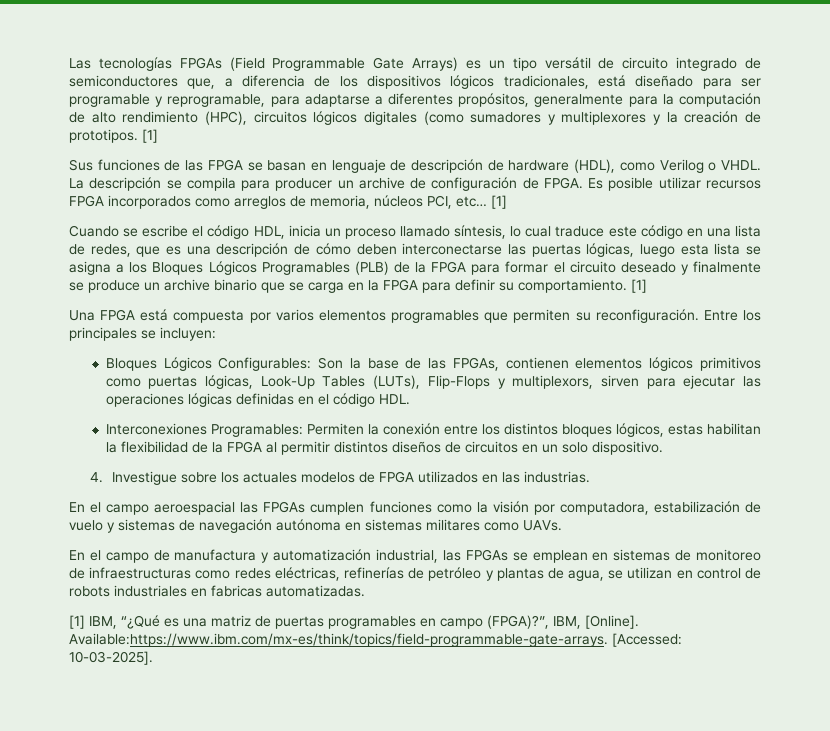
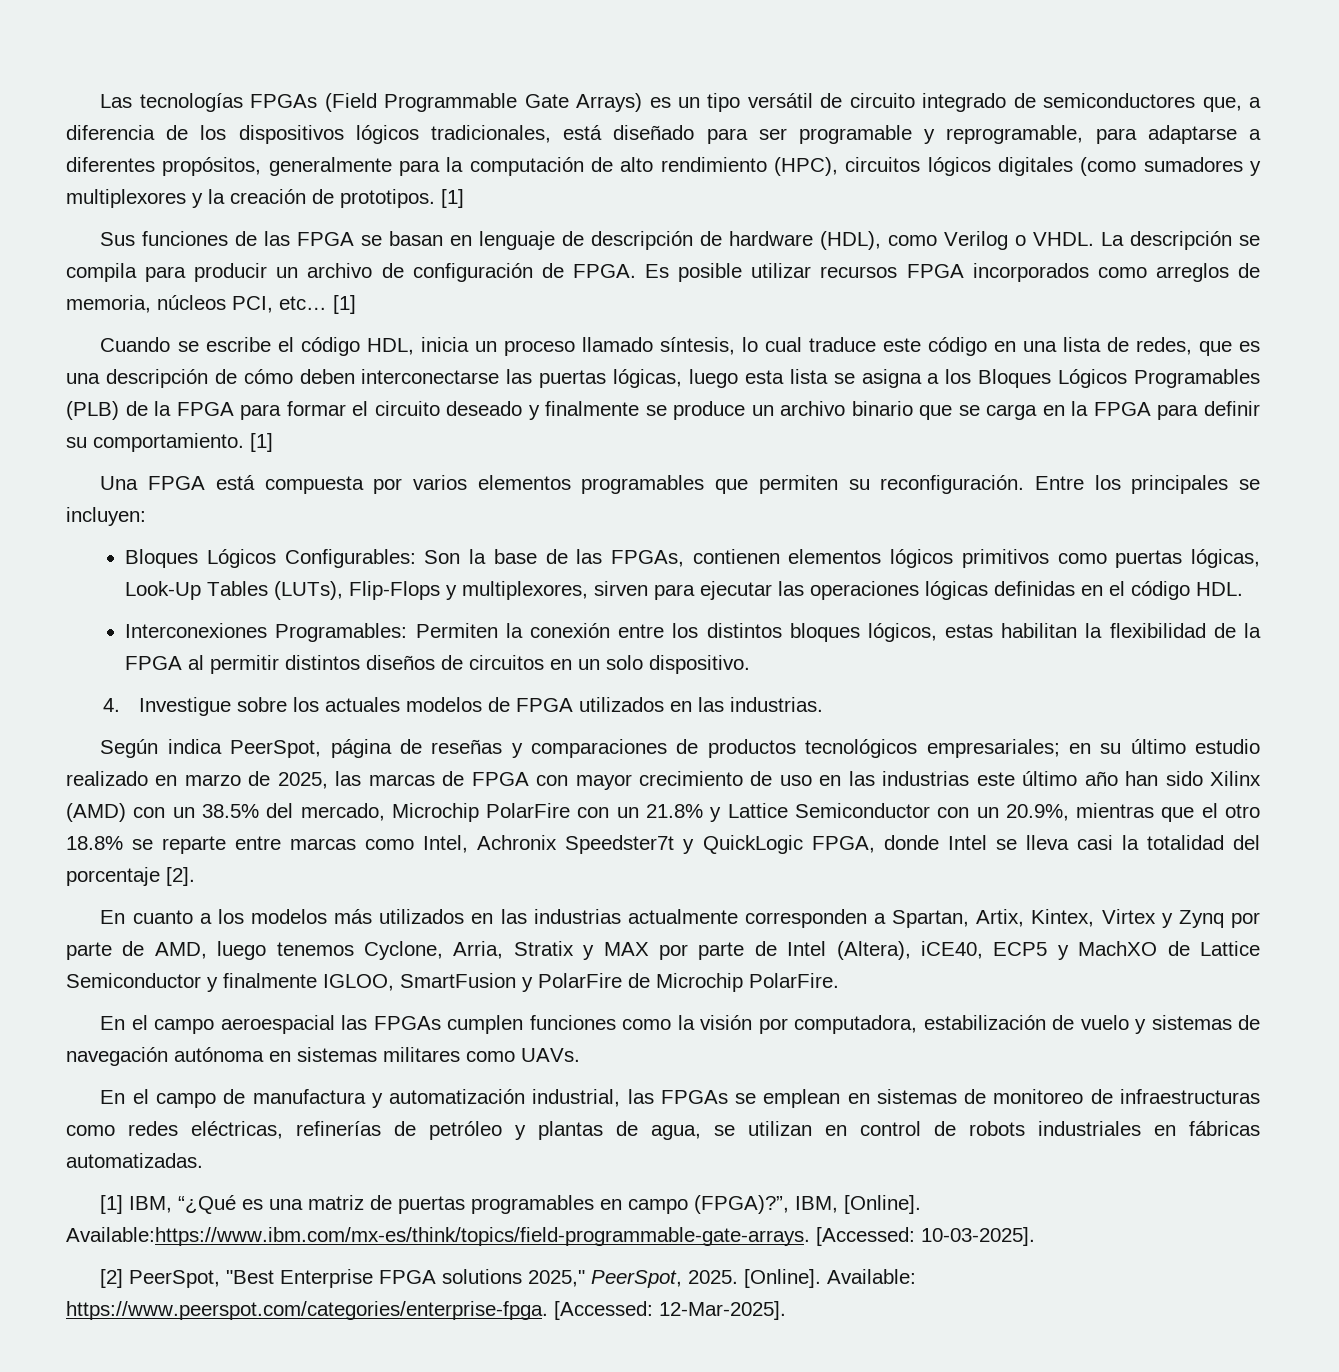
- La descripción se compila para producer un archive de configuración de FPGA.
+ La descripción se compila para producir un archivo de configuración de FPGA.
- Cuando se escribe el código HDL, inicia un proceso llamado síntesis, lo cual traduce este código en una lista de redes, que es una descripción de cómo deben interconectarse las puertas lógicas, luego esta lista se asigna a los Bloques Lógicos Programables (PLB) de la FPGA para formar el circuito deseado y finalmente se produce un archive binario que se carga en la FPGA para definir su comportamiento.
+ Cuando se escribe el código HDL, inicia un proceso llamado síntesis, lo cual traduce este código en una lista de redes, que es una descripción de cómo deben interconectarse las puertas lógicas, luego esta lista se asigna a los Bloques Lógicos Programables (PLB) de la FPGA para formar el circuito deseado y finalmente se produce un archivo binario que se carga en la FPGA para definir su comportamiento.
- Bloques Lógicos Configurables: Son la base de las FPGAs, contienen elementos lógicos primitivos como puertas lógicas, Look-Up Tables (LUTs), Flip-Flops y multiplexors, sirven para ejecutar las operaciones lógicas definidas en el código HDL.
+ Bloques Lógicos Configurables: Son la base de las FPGAs, contienen elementos lógicos primitivos como puertas lógicas, Look-Up Tables (LUTs), Flip-Flops y multiplexores, sirven para ejecutar las operaciones lógicas definidas en el código HDL.
+ Según indica PeerSpot, página de reseñas y comparaciones de productos tecnológicos empresariales; en su último estudio realizado en marzo de 2025, las marcas de FPGA con mayor crecimiento de uso en las industrias este último año han sido Xilinx (AMD) con un 38.5% del mercado, Microchip PolarFire con un 21.8% y Lattice Semiconductor con un 20.9%, mientras que el otro 18.8% se reparte entre marcas como Intel, Achronix Speedster7t y QuickLogic FPGA, donde Intel se lleva casi la totalidad del porcentaje [2].
+ En cuanto a los modelos más utilizados en las industrias actualmente corresponden a Spartan, Artix, Kintex, Virtex y Zynq por parte de AMD, luego tenemos Cyclone, Arria, Stratix y MAX por parte de Intel (Altera), iCE40, ECP5 y MachXO de Lattice Semiconductor y finalmente IGLOO, SmartFusion y PolarFire de Microchip PolarFire.
- En el campo de manufactura y automatización industrial, las FPGAs se emplean en sistemas de monitoreo de infraestructuras como redes eléctricas, refinerías de petróleo y plantas de agua, se utilizan en control de robots industriales en fabricas automatizadas.
+ En el campo de manufactura y automatización industrial, las FPGAs se emplean en sistemas de monitoreo de infraestructuras como redes eléctricas, refinerías de petróleo y plantas de agua, se utilizan en control de robots industriales en fábricas automatizadas.
+ [2] PeerSpot, "Best Enterprise FPGA solutions 2025," PeerSpot, 2025. [Online]. Available: https://www.peerspot.com/categories/enterprise-fpga. [Accessed: 12-Mar-2025].

